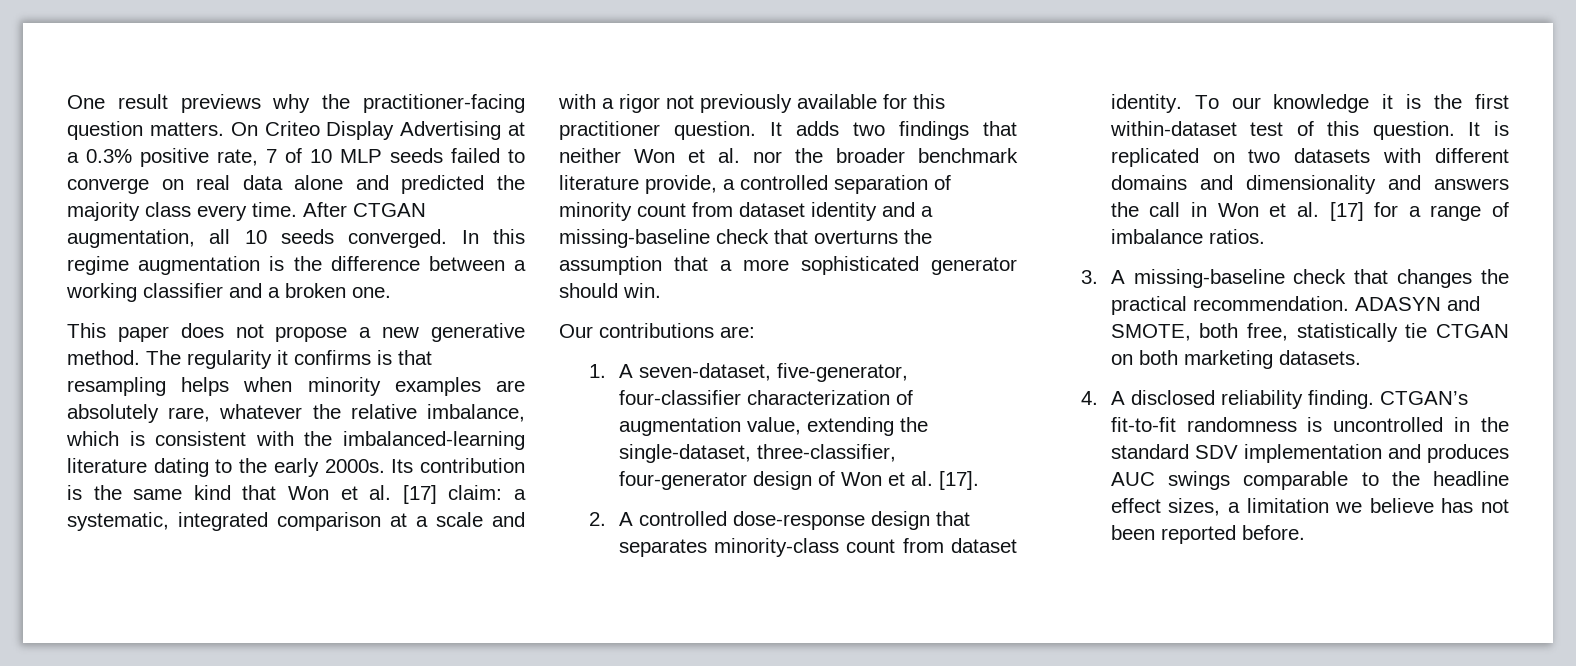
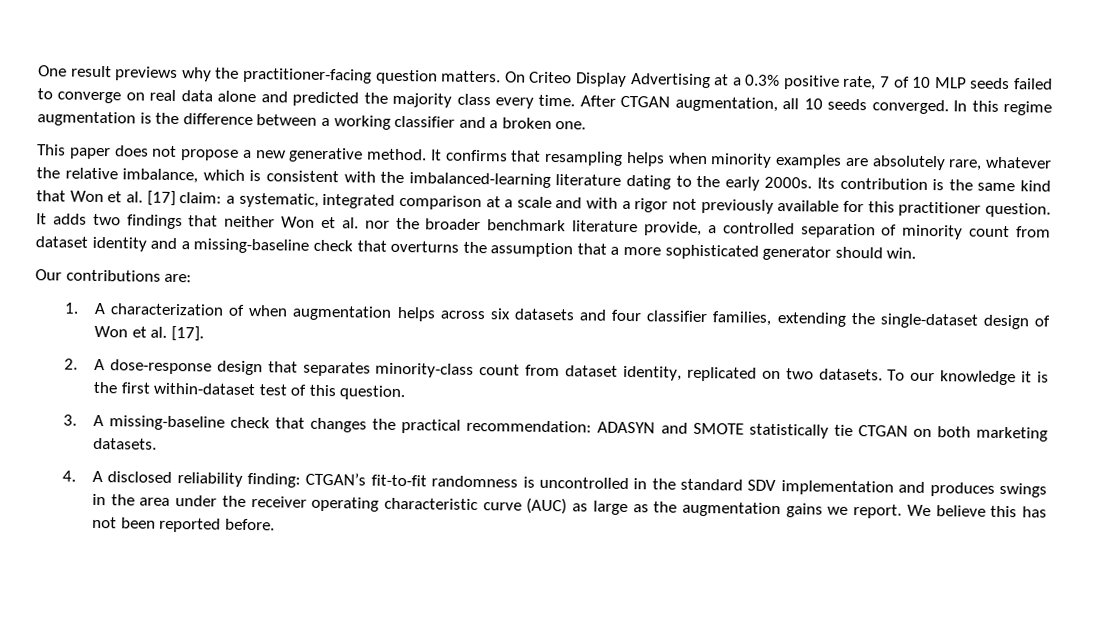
- The regularity it confirms is that resampling helps when minority examples are absolutely rare, whatever the relative imbalance, which is consistent with the imbalanced-learning literature dating to the early 2000s.
+ It confirms that resampling helps when minority examples are absolutely rare, whatever the relative imbalance, which is consistent with the imbalanced-learning literature dating to the early 2000s.
- 1. A seven-dataset, five-generator, four-classifier characterization of augmentation value, extending the single-dataset, three-classifier, four-generator design of Won et al. [17].
+ 1. A characterization of when augmentation helps across six datasets and four classifier families, extending the single-dataset design of Won et al. [17].
- 2. A controlled dose-response design that separates minority-class count from dataset identity.
+ 2. A dose-response design that separates minority-class count from dataset identity, replicated on two datasets.
- It is replicated on two datasets with different domains and dimensionality and answers the call in Won et al. [17] for a range of imbalance ratios.
- 3. A missing-baseline check that changes the practical recommendation. ADASYN and SMOTE, both free, statistically tie CTGAN on both marketing datasets.
+ 3. A missing-baseline check that changes the practical recommendation: ADASYN and SMOTE statistically tie CTGAN on both marketing datasets.
- 4. A disclosed reliability finding. CTGAN’s fit-to-fit randomness is uncontrolled in the standard SDV implementation and produces AUC swings comparable to the headline effect sizes, a limitation we believe has not been reported before.
+ 4. A disclosed reliability finding: CTGAN’s fit-to-fit randomness is uncontrolled in the standard SDV implementation and produces swings in the area under the receiver operating characteristic curve (AUC) as large as the augmentation gains we report. We believe this has not been reported before.

